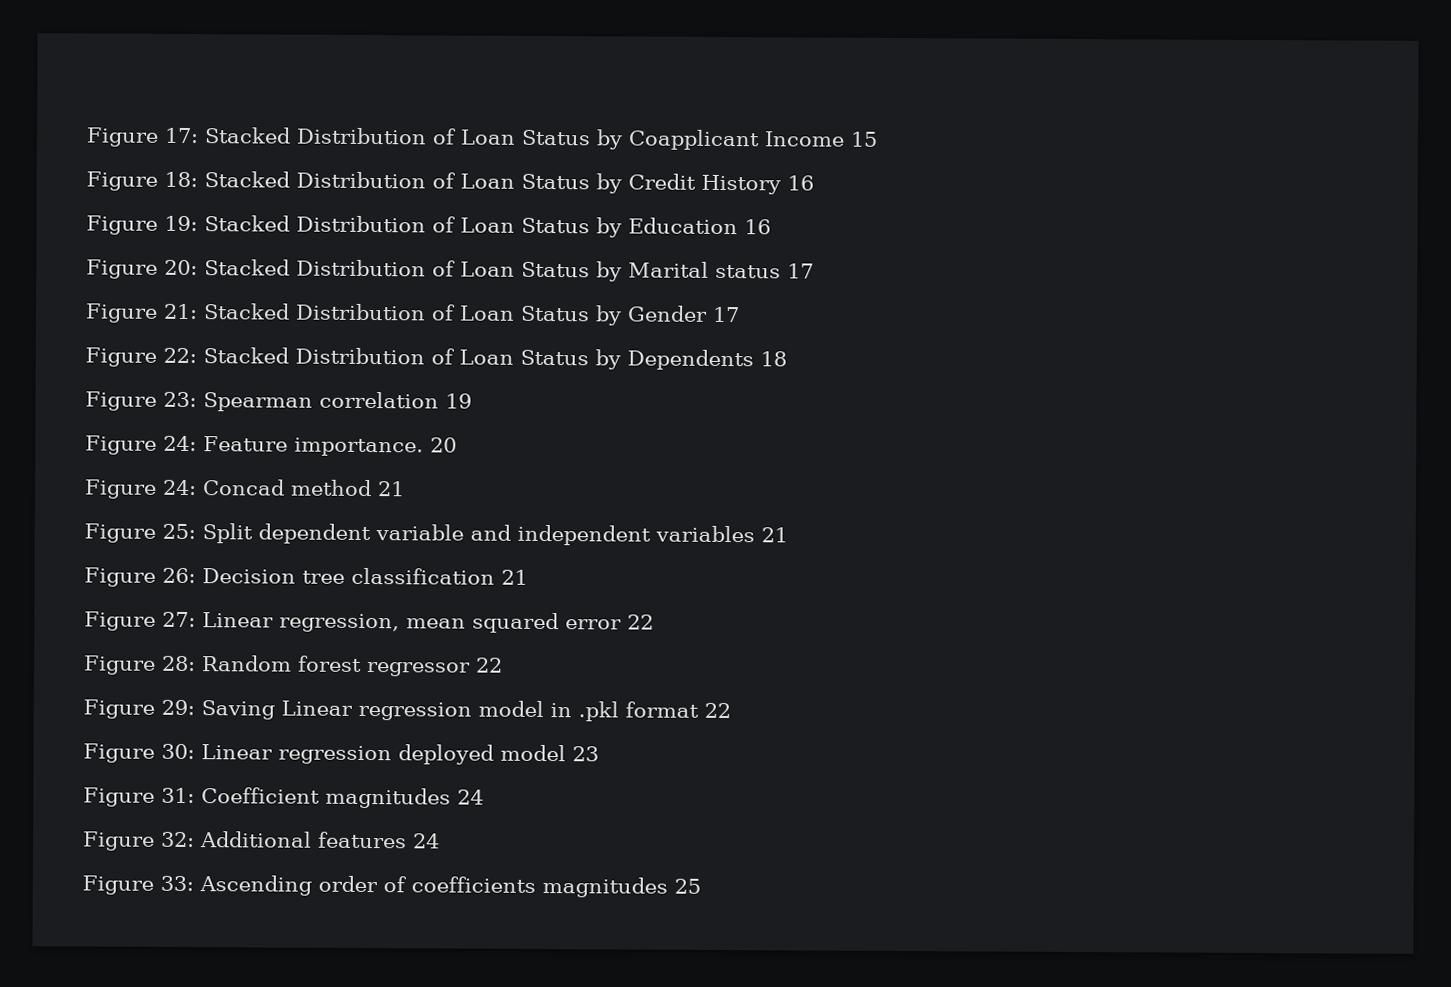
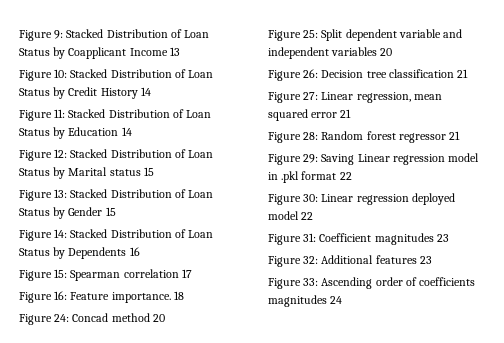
- Figure 17: Stacked Distribution of Loan Status by Coapplicant Income 15
- Figure 18: Stacked Distribution of Loan Status by Credit History 16
- Figure 19: Stacked Distribution of Loan Status by Education 16
- Figure 20: Stacked Distribution of Loan Status by Marital status 17
- Figure 21: Stacked Distribution of Loan Status by Gender 17
- Figure 22: Stacked Distribution of Loan Status by Dependents 18
- Figure 23: Spearman correlation 19
- Figure 24: Feature importance.
+ Figure 9: Stacked Distribution of Loan Status by Coapplicant Income 13
+ Figure 10: Stacked Distribution of Loan Status by Credit History 14
+ Figure 11: Stacked Distribution of Loan Status by Education 14
+ Figure 12: Stacked Distribution of Loan Status by Marital status 15
+ Figure 13: Stacked Distribution of Loan Status by Gender 15
+ Figure 14: Stacked Distribution of Loan Status by Dependents 16
+ Figure 15: Spearman correlation 17
+ Figure 16: Feature importance.
- 20
+ 18
- Figure 24: Concad method 21
+ Figure 24: Concad method 20
- Figure 25: Split dependent variable and independent variables 21
+ Figure 25: Split dependent variable and independent variables 20
- Figure 27: Linear regression, mean squared error 22
+ Figure 27: Linear regression, mean squared error 21
- Figure 28: Random forest regressor 22
+ Figure 28: Random forest regressor 21
- Figure 30: Linear regression deployed model 23
+ Figure 30: Linear regression deployed model 22
- Figure 31: Coefficient magnitudes 24
+ Figure 31: Coefficient magnitudes 23
- Figure 32: Additional features 24
+ Figure 32: Additional features 23
- Figure 33: Ascending order of coefficients magnitudes 25
+ Figure 33: Ascending order of coefficients magnitudes 24

